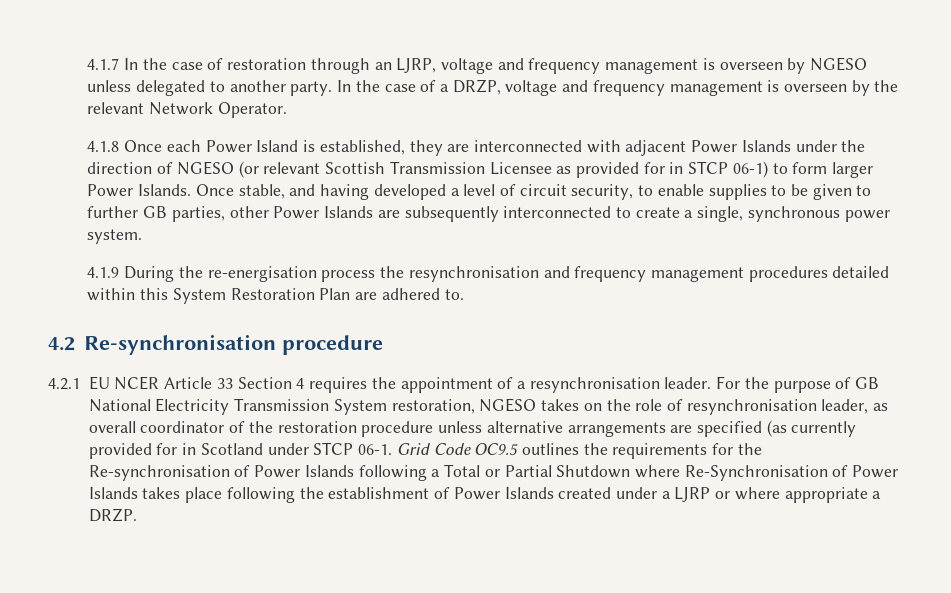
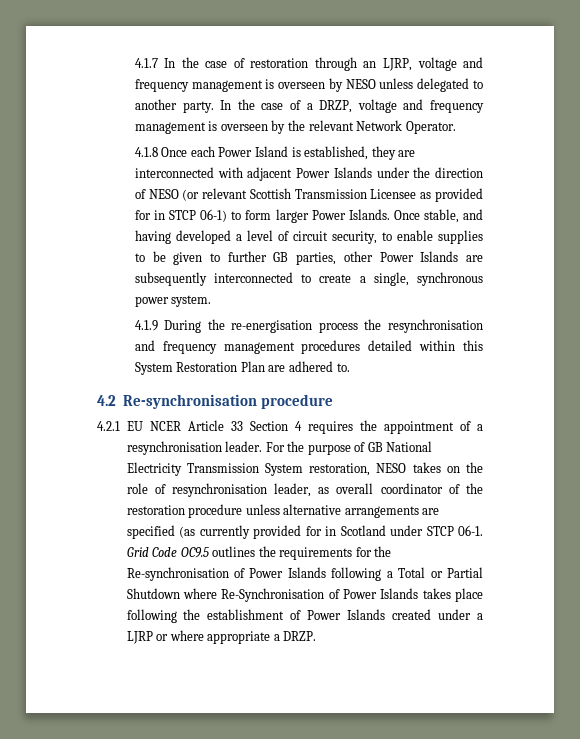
- 4.1.7 In the case of restoration through an LJRP, voltage and frequency management is overseen by NGESO unless delegated to another party.
+ 4.1.7 In the case of restoration through an LJRP, voltage and frequency management is overseen by NESO unless delegated to another party.
- 4.1.8 Once each Power Island is established, they are interconnected with adjacent Power Islands under the direction of NGESO (or relevant Scottish Transmission Licensee as provided for in STCP 06-1) to form larger Power Islands.
+ 4.1.8 Once each Power Island is established, they are interconnected with adjacent Power Islands under the direction of NESO (or relevant Scottish Transmission Licensee as provided for in STCP 06-1) to form larger Power Islands.
- For the purpose of GB National Electricity Transmission System restoration, NGESO takes on the role of resynchronisation leader, as overall coordinator of the restoration procedure unless alternative arrangements are specified (as currently provided for in Scotland under STCP 06-1.
+ For the purpose of GB National Electricity Transmission System restoration, NESO takes on the role of resynchronisation leader, as overall coordinator of the restoration procedure unless alternative arrangements are specified (as currently provided for in Scotland under STCP 06-1.

